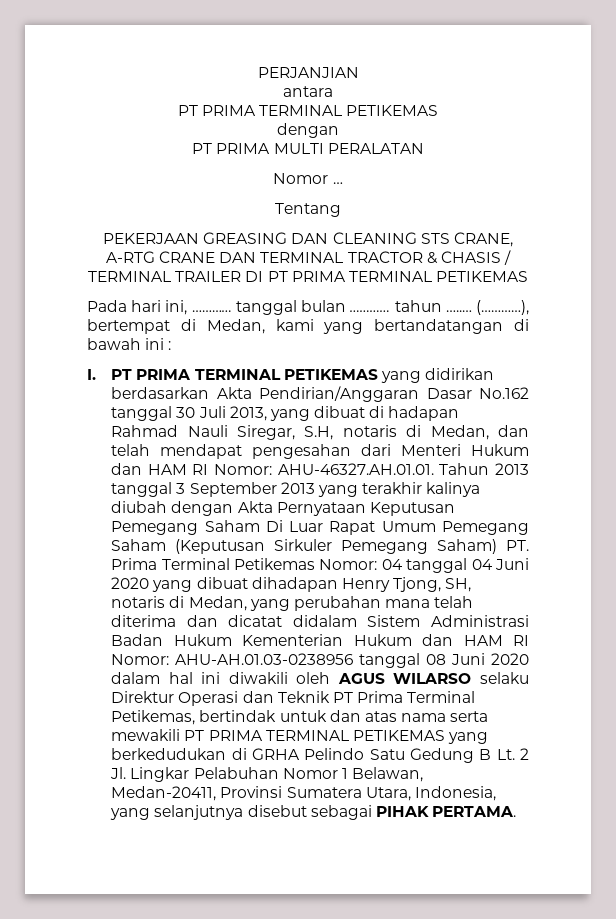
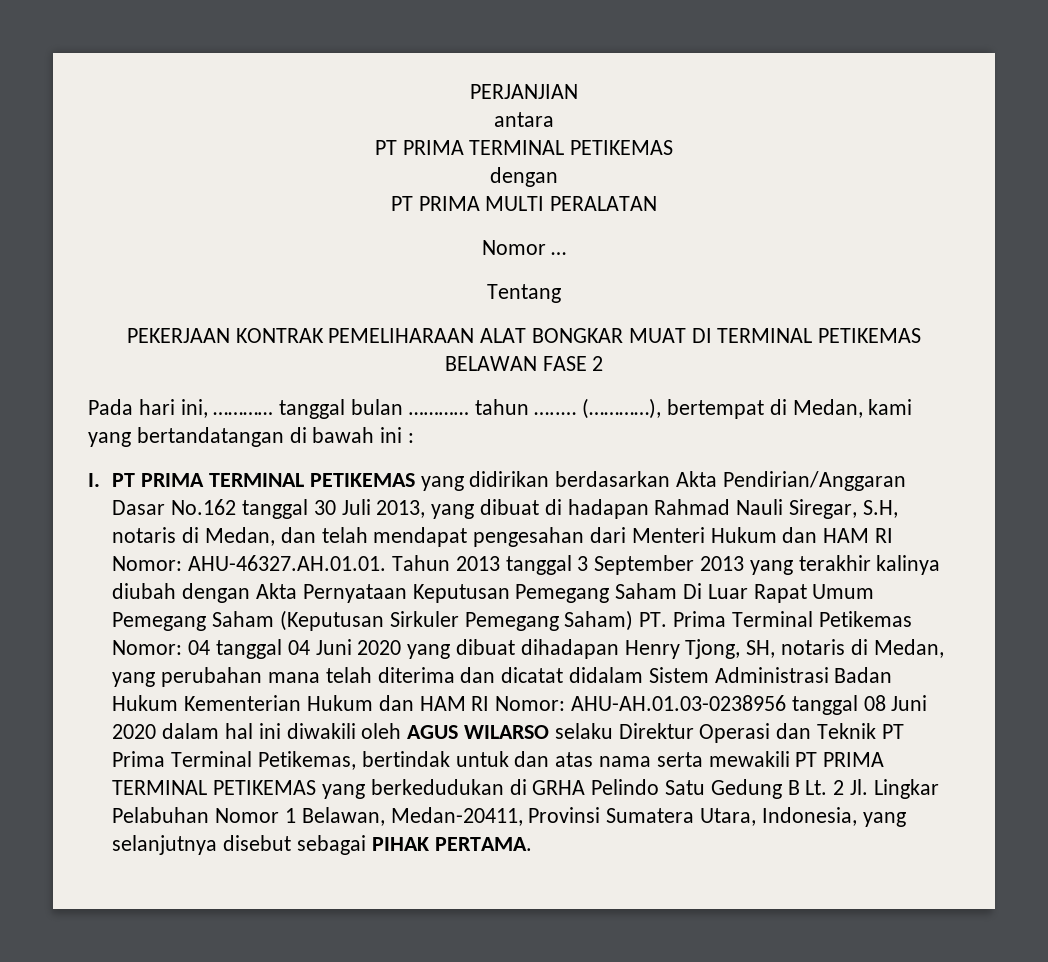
- PEKERJAAN GREASING DAN CLEANING STS CRANE, A-RTG CRANE DAN TERMINAL TRACTOR & CHASIS / TERMINAL TRAILER DI PT PRIMA TERMINAL PETIKEMAS
+ PEKERJAAN KONTRAK PEMELIHARAAN ALAT BONGKAR MUAT DI TERMINAL PETIKEMAS BELAWAN FASE 2

